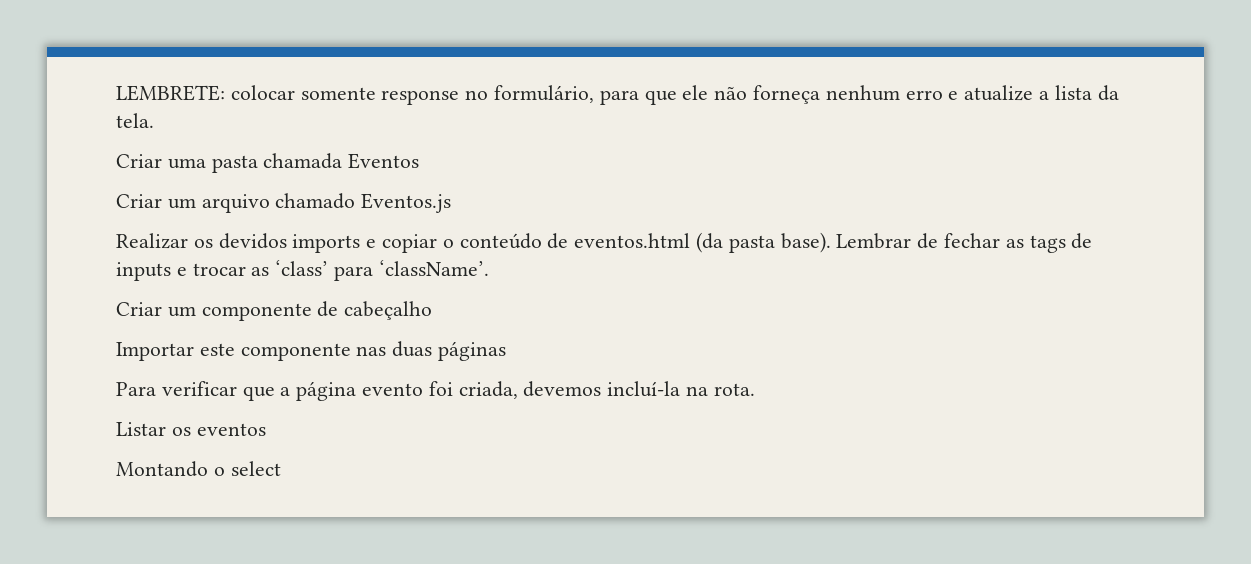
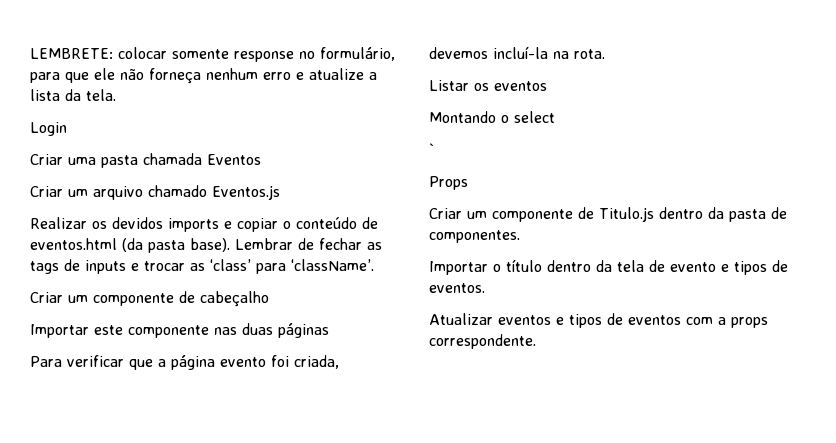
+ Login
+ `
+ Props
+ Criar um componente de Titulo.js dentro da pasta de componentes.
+ Importar o título dentro da tela de evento e tipos de eventos.
+ Atualizar eventos e tipos de eventos com a props correspondente.

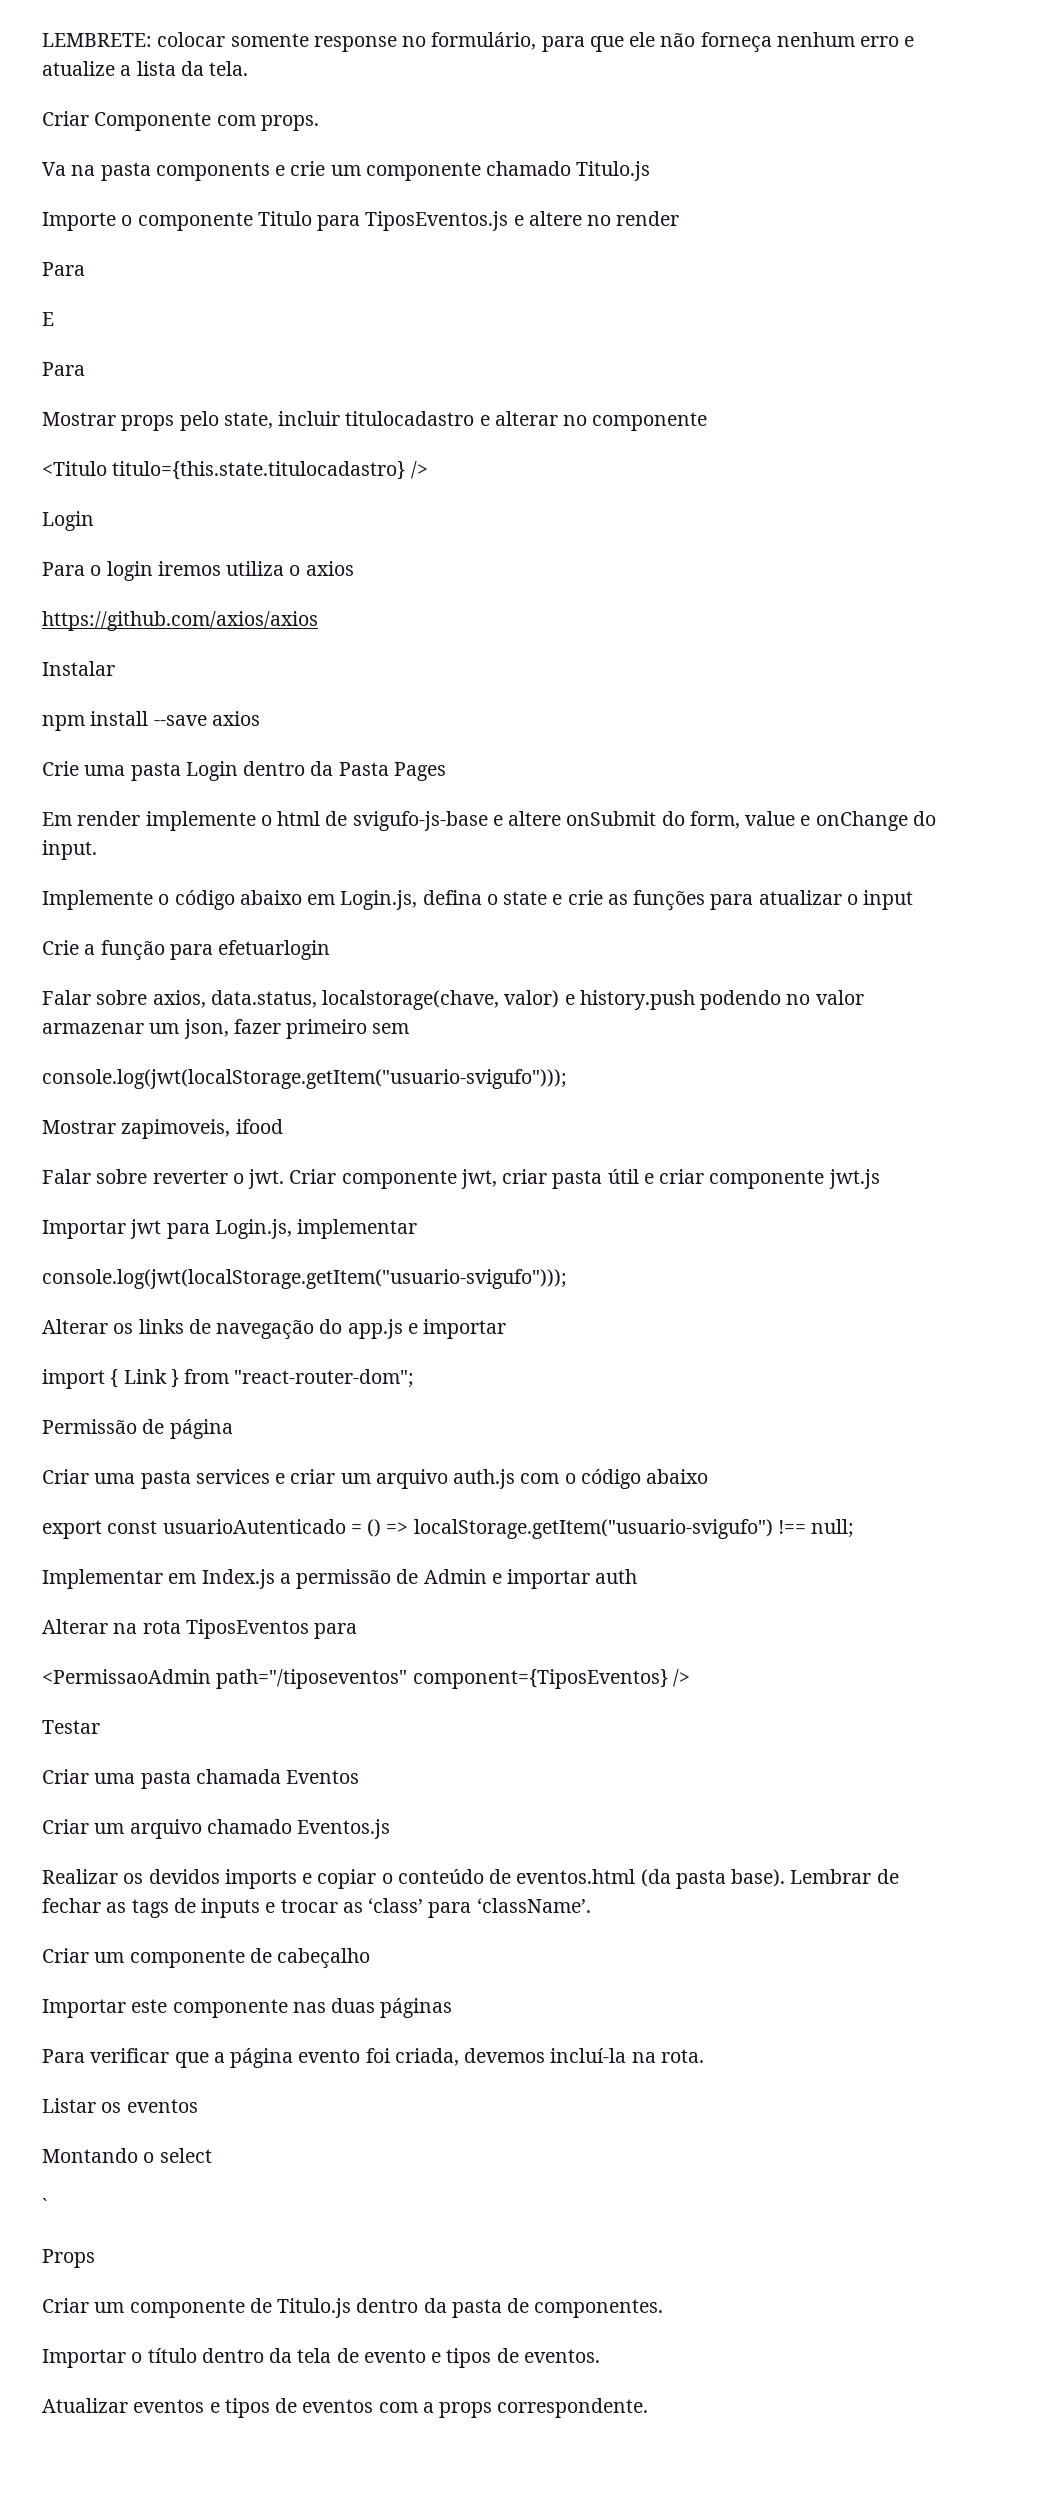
+ Criar Componente com props.
+ Va na pasta components e crie um componente chamado Titulo.js
+ Importe o componente Titulo para TiposEventos.js e altere no render
+ Para
+ E
+ Para
+ Mostrar props pelo state, incluir titulocadastro e alterar no componente
+ <Titulo titulo={this.state.titulocadastro} />
  Login
+ Para o login iremos utiliza o axios
+ https://github.com/axios/axios
+ Instalar
+ npm install --save axios
+ Crie uma pasta Login dentro da Pasta Pages
+ Em render implemente o html de svigufo-js-base e altere onSubmit do form, value e onChange do input.
+ Implemente o código abaixo em Login.js, defina o state e crie as funções para atualizar o input
+ Crie a função para efetuarlogin
+ Falar sobre axios, data.status, localstorage(chave, valor) e history.push podendo no valor armazenar um json, fazer primeiro sem
+ console.log(jwt(localStorage.getItem("usuario-svigufo")));
+ Mostrar zapimoveis, ifood
+ Falar sobre reverter o jwt. Criar componente jwt, criar pasta útil e criar componente jwt.js
+ Importar jwt para Login.js, implementar
+ console.log(jwt(localStorage.getItem("usuario-svigufo")));
+ Alterar os links de navegação do app.js e importar
+ import { Link } from "react-router-dom";
+ Permissão de página
+ Criar uma pasta services e criar um arquivo auth.js com o código abaixo
+ export const usuarioAutenticado = () => localStorage.getItem("usuario-svigufo") !== null;
+ Implementar em Index.js a permissão de Admin e importar auth
+ Alterar na rota TiposEventos para
+ <PermissaoAdmin path="/tiposeventos" component={TiposEventos} />
+ Testar

